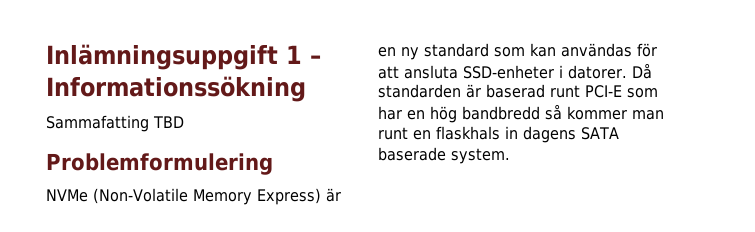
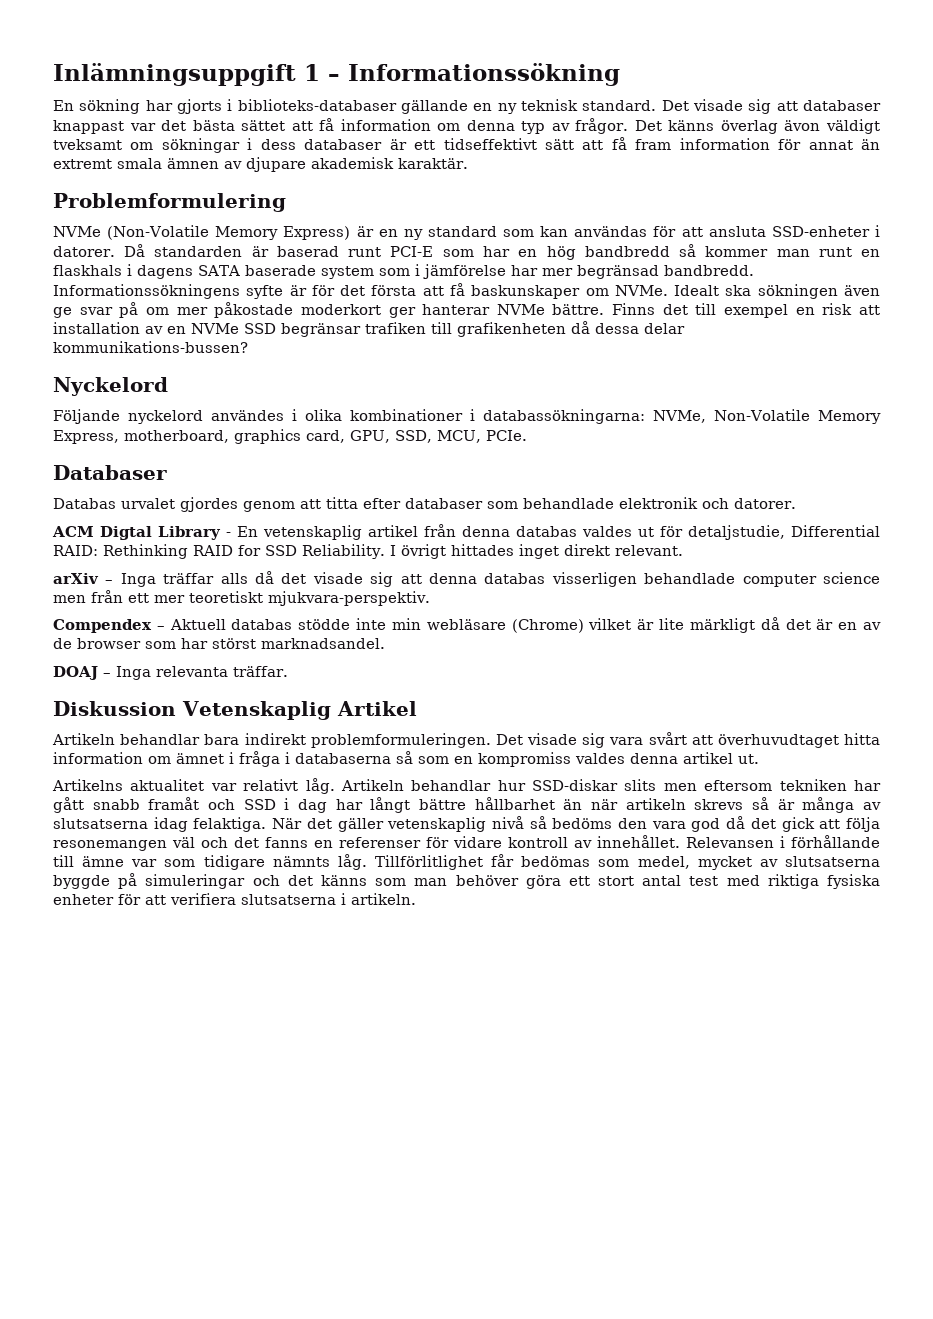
- Sammafatting TBD
+ En sökning har gjorts i biblioteks-databaser gällande en ny teknisk standard. Det visade sig att databaser knappast var det bästa sättet att få information om denna typ av frågor. Det känns överlag ävon väldigt tveksamt om sökningar i dess databaser är ett tidseffektivt sätt att få fram information för annat än extremt smala ämnen av djupare akademisk karaktär.
- Då standarden är baserad runt PCI-E som har en hög bandbredd så kommer man runt en flaskhals in dagens SATA baserade system.
+ Då standarden är baserad runt PCI-E som har en hög bandbredd så kommer man runt en flaskhals i dagens SATA baserade system som i jämförelse har mer begränsad bandbredd. Informationssökningens syfte är för det första att få baskunskaper om NVMe. Idealt ska sökningen även ge svar på om mer påkostade moderkort ger hanterar NVMe bättre. Finns det till exempel en risk att installation av en NVMe SSD begränsar trafiken till grafikenheten då dessa delar kommunikations-bussen?
+ Nyckelord
+ Följande nyckelord användes i olika kombinationer i databassökningarna: NVMe, Non-Volatile Memory Express, motherboard, graphics card, GPU, SSD, MCU, PCIe.
+ Databaser
+ Databas urvalet gjordes genom att titta efter databaser som behandlade elektronik och datorer.
+ ACM Digtal Library - En vetenskaplig artikel från denna databas valdes ut för detaljstudie, Differential RAID: Rethinking RAID for SSD Reliability. I övrigt hittades inget direkt relevant.
+ arXiv – Inga träffar alls då det visade sig att denna databas visserligen behandlade computer science men från ett mer teoretiskt mjukvara-perspektiv.
+ Compendex – Aktuell databas stödde inte min webläsare (Chrome) vilket är lite märkligt då det är en av de browser som har störst marknadsandel.
+ DOAJ – Inga relevanta träffar.
+ Diskussion Vetenskaplig Artikel
+ Artikeln behandlar bara indirekt problemformuleringen. Det visade sig vara svårt att överhuvudtaget hitta information om ämnet i fråga i databaserna så som en kompromiss valdes denna artikel ut.
+ Artikelns aktualitet var relativt låg. Artikeln behandlar hur SSD-diskar slits men eftersom tekniken har gått snabb framåt och SSD i dag har långt bättre hållbarhet än när artikeln skrevs så är många av slutsatserna idag felaktiga. När det gäller vetenskaplig nivå så bedöms den vara god då det gick att följa resonemangen väl och det fanns en referenser för vidare kontroll av innehållet. Relevansen i förhållande till ämne var som tidigare nämnts låg. Tillförlitlighet får bedömas som medel, mycket av slutsatserna byggde på simuleringar och det känns som man behöver göra ett stort antal test med riktiga fysiska enheter för att verifiera slutsatserna i artikeln.

